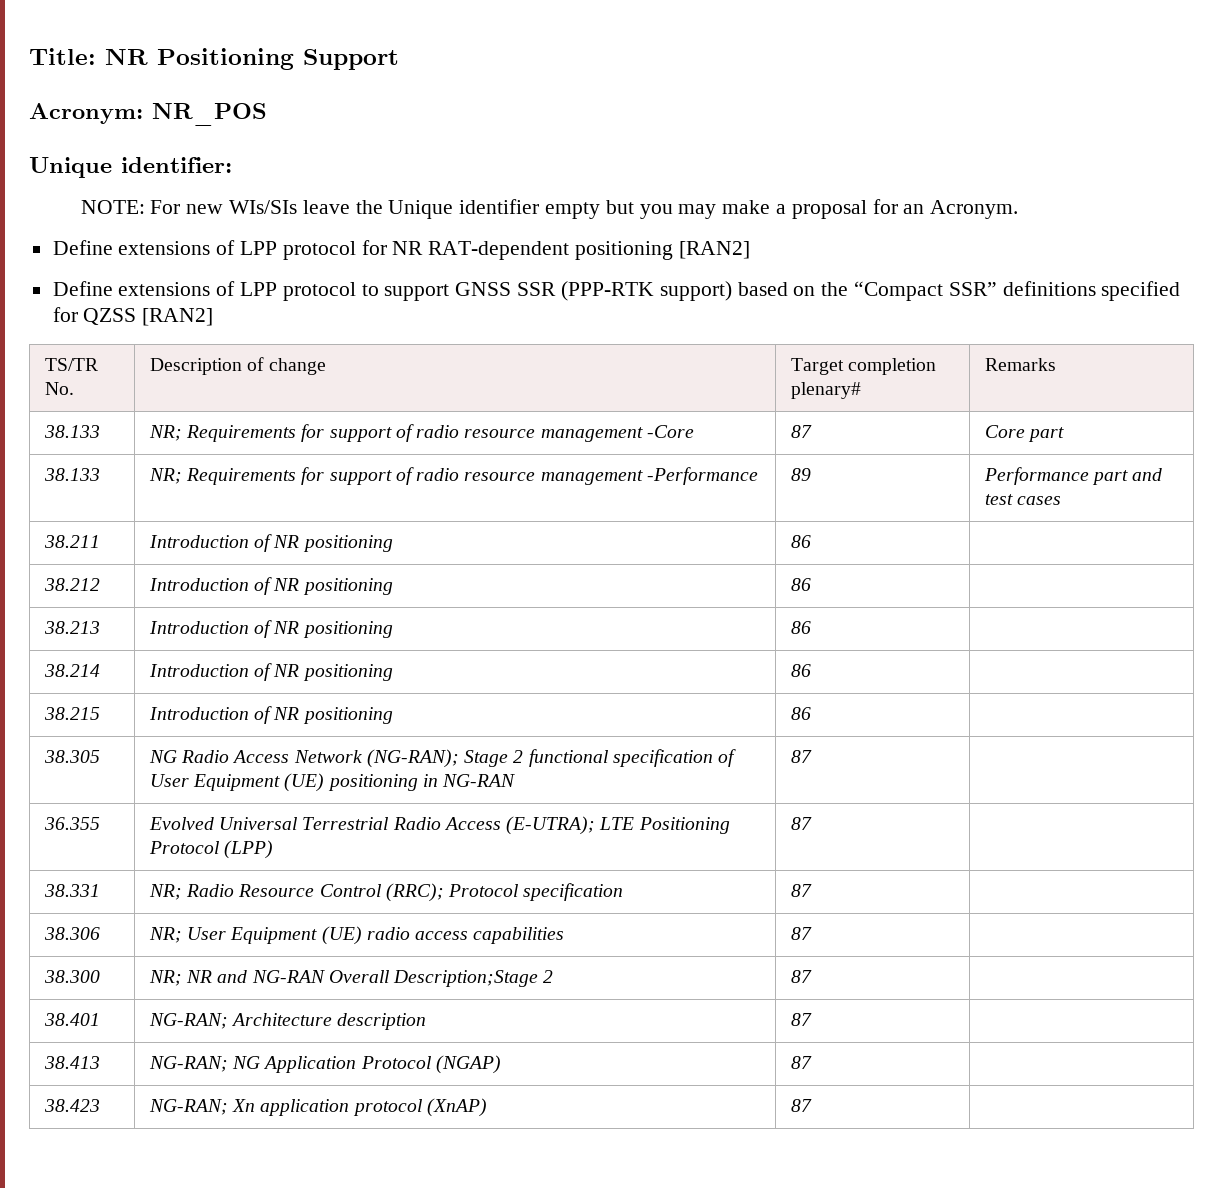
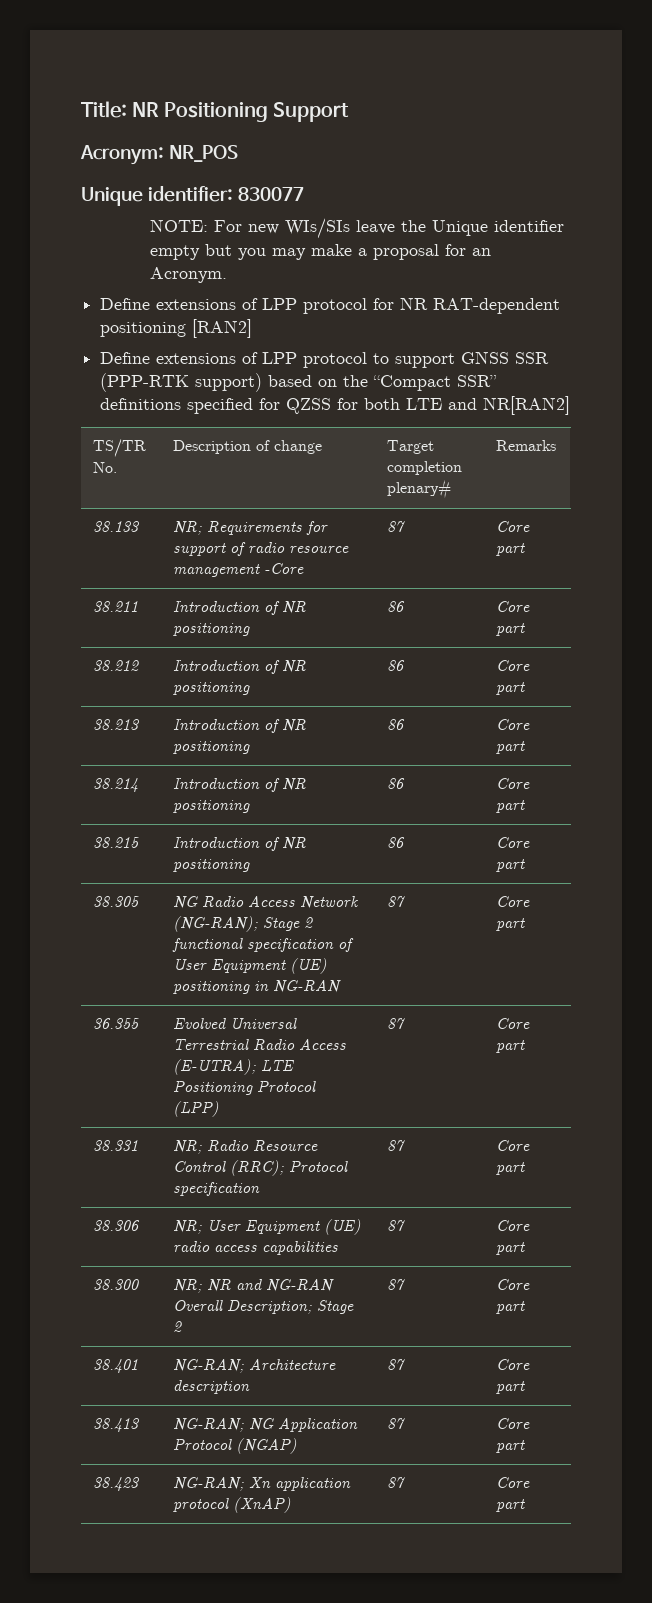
- Unique identifier:
+ Unique identifier: 830077
- Define extensions of LPP protocol to support GNSS SSR (PPP-RTK support) based on the “Compact SSR” definitions specified for QZSS [RAN2]
+ Define extensions of LPP protocol to support GNSS SSR (PPP-RTK support) based on the “Compact SSR” definitions specified for QZSS for both LTE and NR[RAN2]
- 38.133 | NR; Requirements for support of radio resource management -Performance | 89 | Performance part and test cases
- 38.211 | Introduction of NR positioning | 86 |
+ 38.211 | Introduction of NR positioning | 86 | Core part
- 38.212 | Introduction of NR positioning | 86 |
+ 38.212 | Introduction of NR positioning | 86 | Core part
- 38.213 | Introduction of NR positioning | 86 |
+ 38.213 | Introduction of NR positioning | 86 | Core part
- 38.214 | Introduction of NR positioning | 86 |
+ 38.214 | Introduction of NR positioning | 86 | Core part
- 38.215 | Introduction of NR positioning | 86 |
+ 38.215 | Introduction of NR positioning | 86 | Core part
- 38.305 | NG Radio Access Network (NG-RAN); Stage 2 functional specification of User Equipment (UE) positioning in NG-RAN | 87 |
+ 38.305 | NG Radio Access Network (NG-RAN); Stage 2 functional specification of User Equipment (UE) positioning in NG-RAN | 87 | Core part
- 36.355 | Evolved Universal Terrestrial Radio Access (E-UTRA); LTE Positioning Protocol (LPP) | 87 |
+ 36.355 | Evolved Universal Terrestrial Radio Access (E-UTRA); LTE Positioning Protocol (LPP) | 87 | Core part
- 38.331 | NR; Radio Resource Control (RRC); Protocol specification | 87 |
+ 38.331 | NR; Radio Resource Control (RRC); Protocol specification | 87 | Core part
- 38.306 | NR; User Equipment (UE) radio access capabilities | 87 |
+ 38.306 | NR; User Equipment (UE) radio access capabilities | 87 | Core part
- 38.300 | NR; NR and NG-RAN Overall Description;Stage 2 | 87 |
+ 38.300 | NR; NR and NG-RAN Overall Description; Stage 2 | 87 | Core part
- 38.401 | NG-RAN; Architecture description | 87 |
+ 38.401 | NG-RAN; Architecture description | 87 | Core part
- 38.413 | NG-RAN; NG Application Protocol (NGAP) | 87 |
+ 38.413 | NG-RAN; NG Application Protocol (NGAP) | 87 | Core part
- 38.423 | NG-RAN; Xn application protocol (XnAP) | 87 |
+ 38.423 | NG-RAN; Xn application protocol (XnAP) | 87 | Core part

